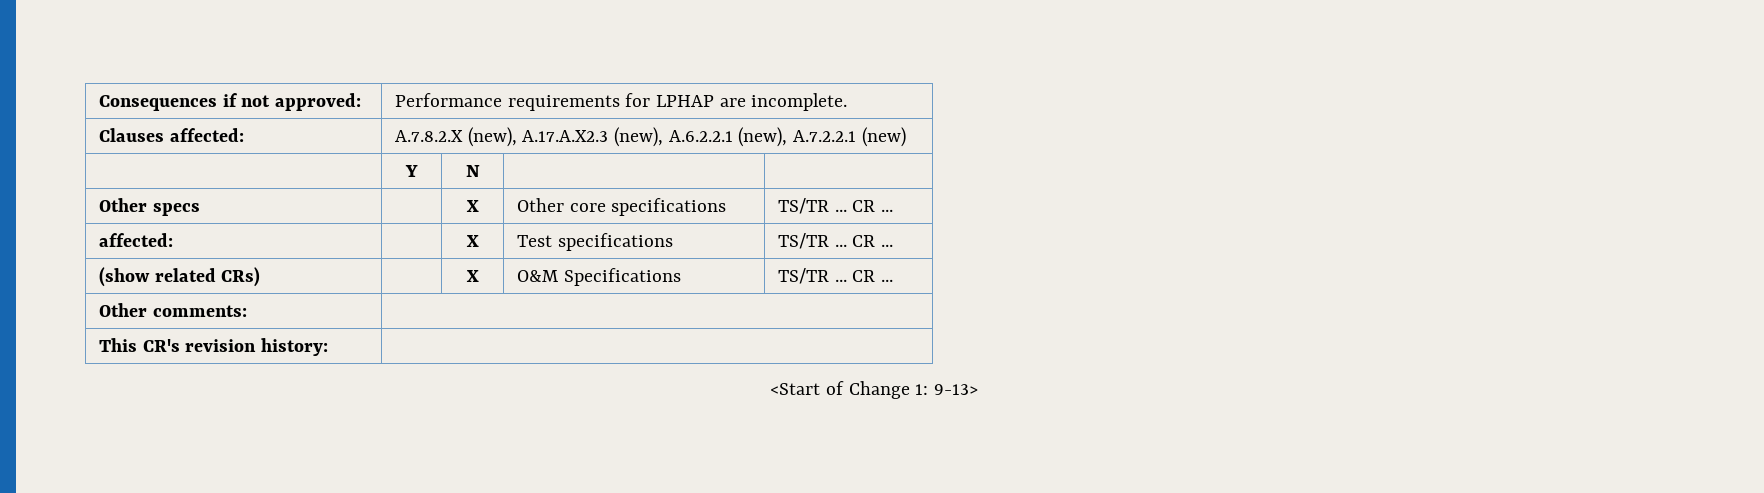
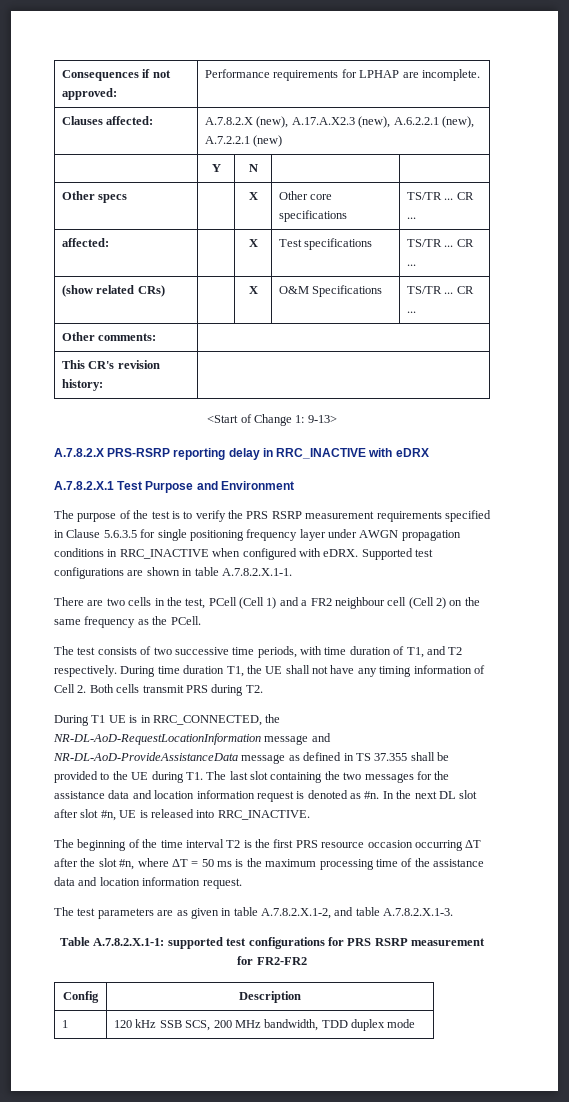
+ A.7.8.2.X PRS-RSRP reporting delay in RRC_INACTIVE with eDRX
+ A.7.8.2.X.1 Test Purpose and Environment
+ The purpose of the test is to verify the PRS RSRP measurement requirements specified in Clause 5.6.3.5 for single positioning frequency layer under AWGN propagation conditions in RRC_INACTIVE when configured with eDRX. Supported test configurations are shown in table A.7.8.2.X.1-1.
+ There are two cells in the test, PCell (Cell 1) and a FR2 neighbour cell (Cell 2) on the same frequency as the PCell.
+ The test consists of two successive time periods, with time duration of T1, and T2 respectively. During time duration T1, the UE shall not have any timing information of Cell 2. Both cells transmit PRS during T2.
+ During T1 UE is in RRC_CONNECTED, the NR-DL-AoD-RequestLocationInformation message and NR-DL-AoD-ProvideAssistanceData message as defined in TS 37.355 shall be provided to the UE during T1. The last slot containing the two messages for the assistance data and location information request is denoted as #n. In the next DL slot after slot #n, UE is released into RRC_INACTIVE.
+ The beginning of the time interval T2 is the first PRS resource occasion occurring ΔT after the slot #n, where ΔT = 50 ms is the maximum processing time of the assistance data and location information request.
+ The test parameters are as given in table A.7.8.2.X.1-2, and table A.7.8.2.X.1-3.
+ Table A.7.8.2.X.1-1: supported test configurations for PRS RSRP measurement for FR2-FR2
+ Config | Description
+ 1 | 120 kHz SSB SCS, 200 MHz bandwidth, TDD duplex mode

